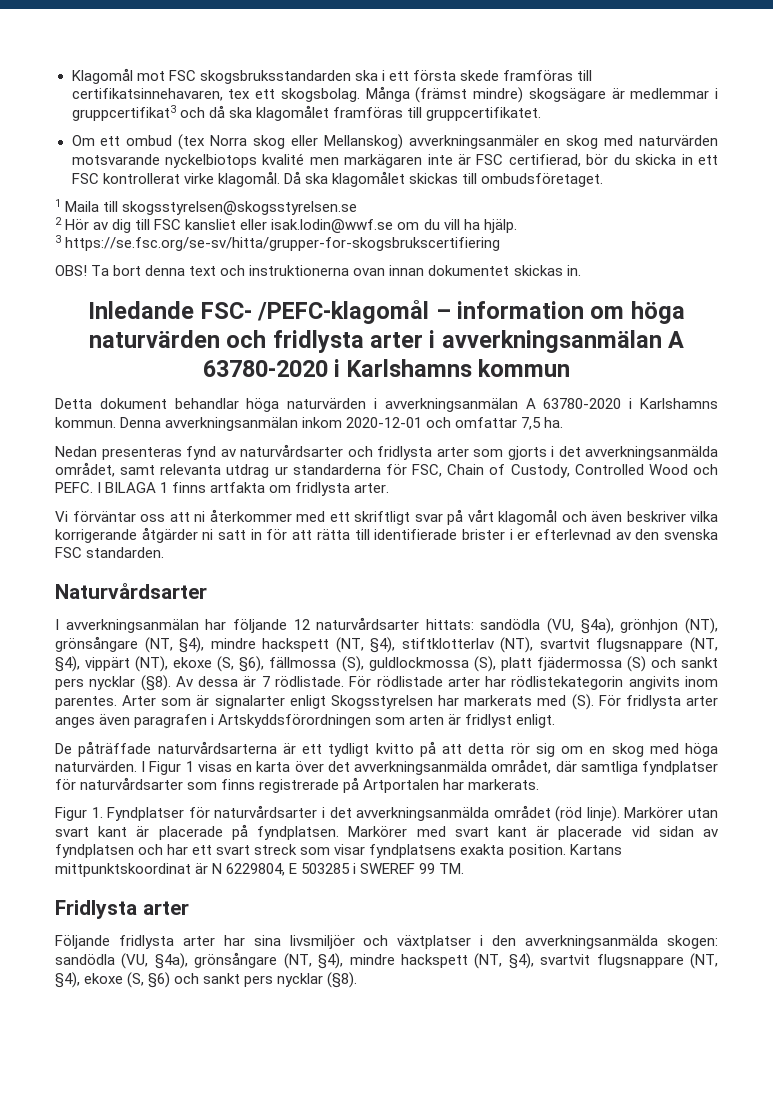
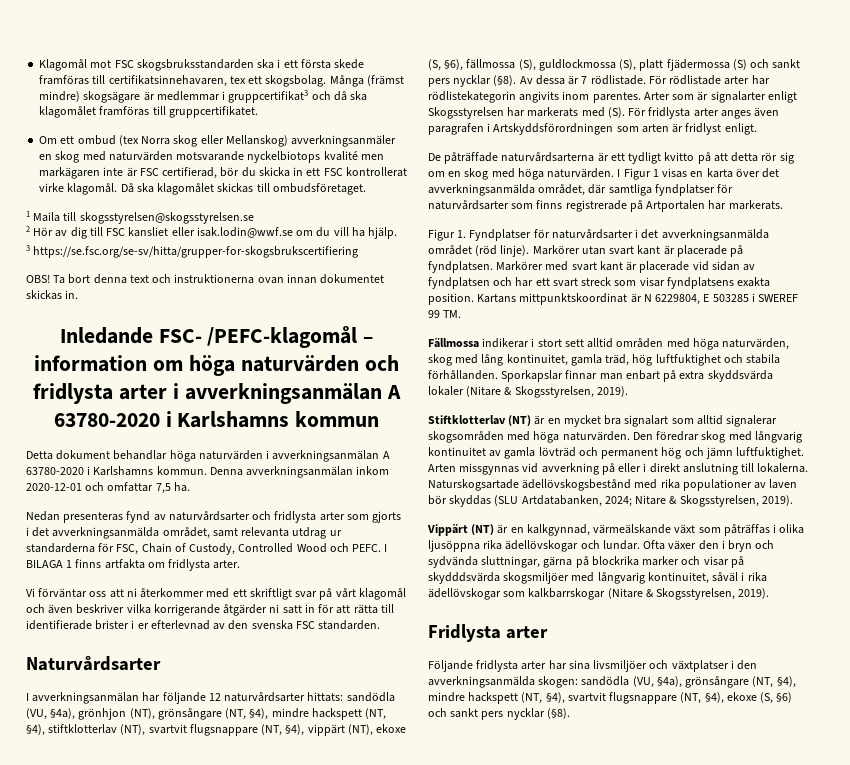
+ Fällmossa indikerar i stort sett alltid områden med höga naturvärden, skog med lång kontinuitet, gamla träd, hög luftfuktighet och stabila förhållanden. Sporkapslar finnar man enbart på extra skyddsvärda lokaler (Nitare & Skogsstyrelsen, 2019).
+ Stiftklotterlav (NT) är en mycket bra signalart som alltid signalerar skogsområden med höga naturvärden. Den föredrar skog med långvarig kontinuitet av gamla lövträd och permanent hög och jämn luftfuktighet. Arten missgynnas vid avverkning på eller i direkt anslutning till lokalerna. Naturskogsartade ädellövskogsbestånd med rika populationer av laven bör skyddas (SLU Artdatabanken, 2024; Nitare & Skogsstyrelsen, 2019).
+ Vippärt (NT) är en kalkgynnad, värmeälskande växt som påträffas i olika ljusöppna rika ädellövskogar och lundar. Ofta växer den i bryn och sydvända sluttningar, gärna på blockrika marker och visar på skydddsvärda skogsmiljöer med långvarig kontinuitet, såväl i rika ädellövskogar som kalkbarrskogar (Nitare & Skogsstyrelsen, 2019).

